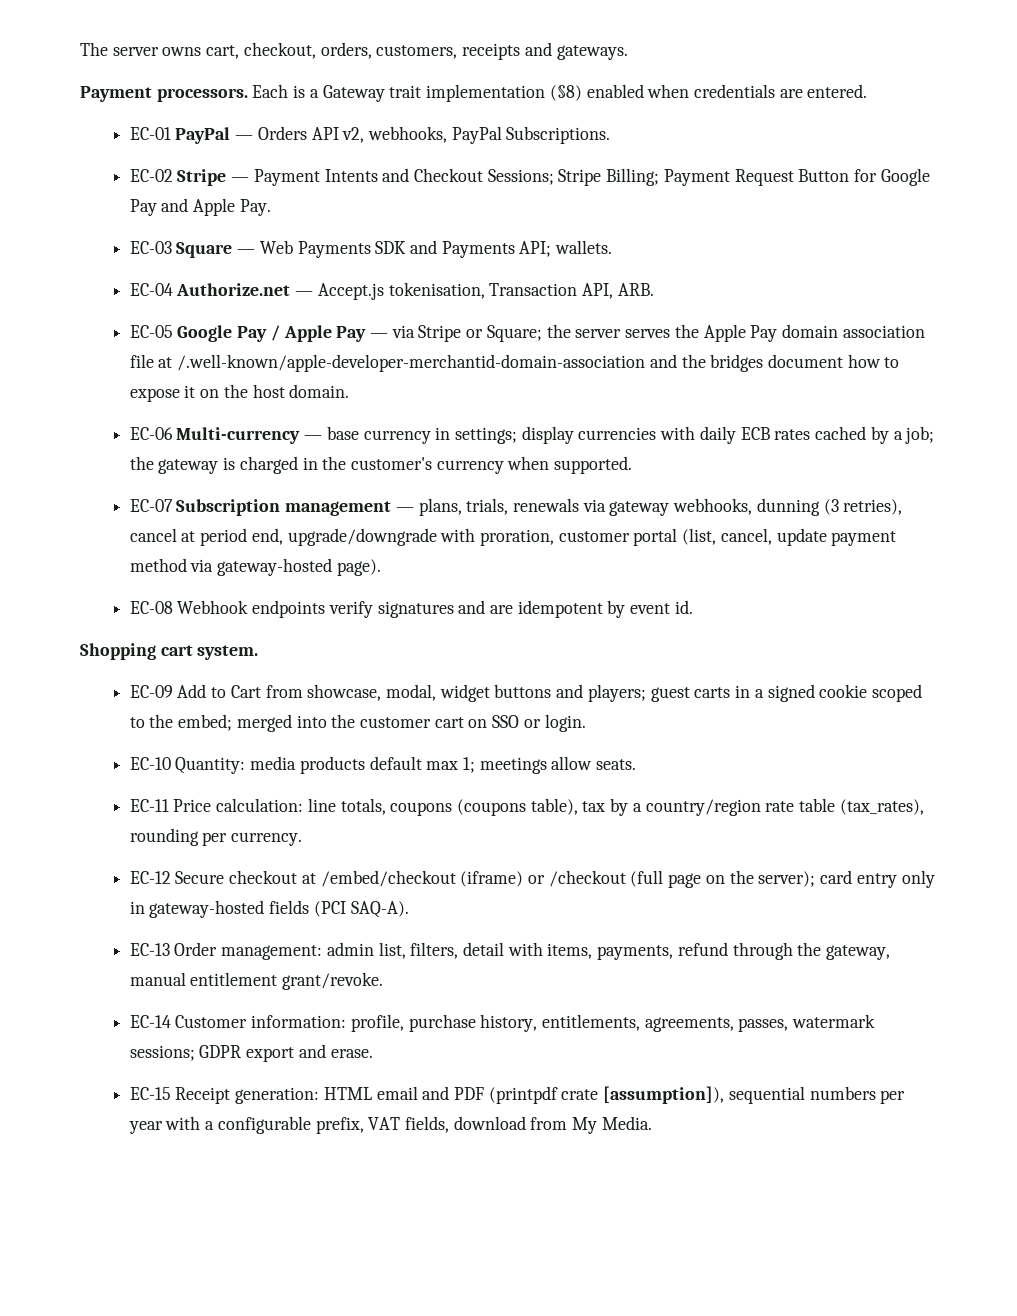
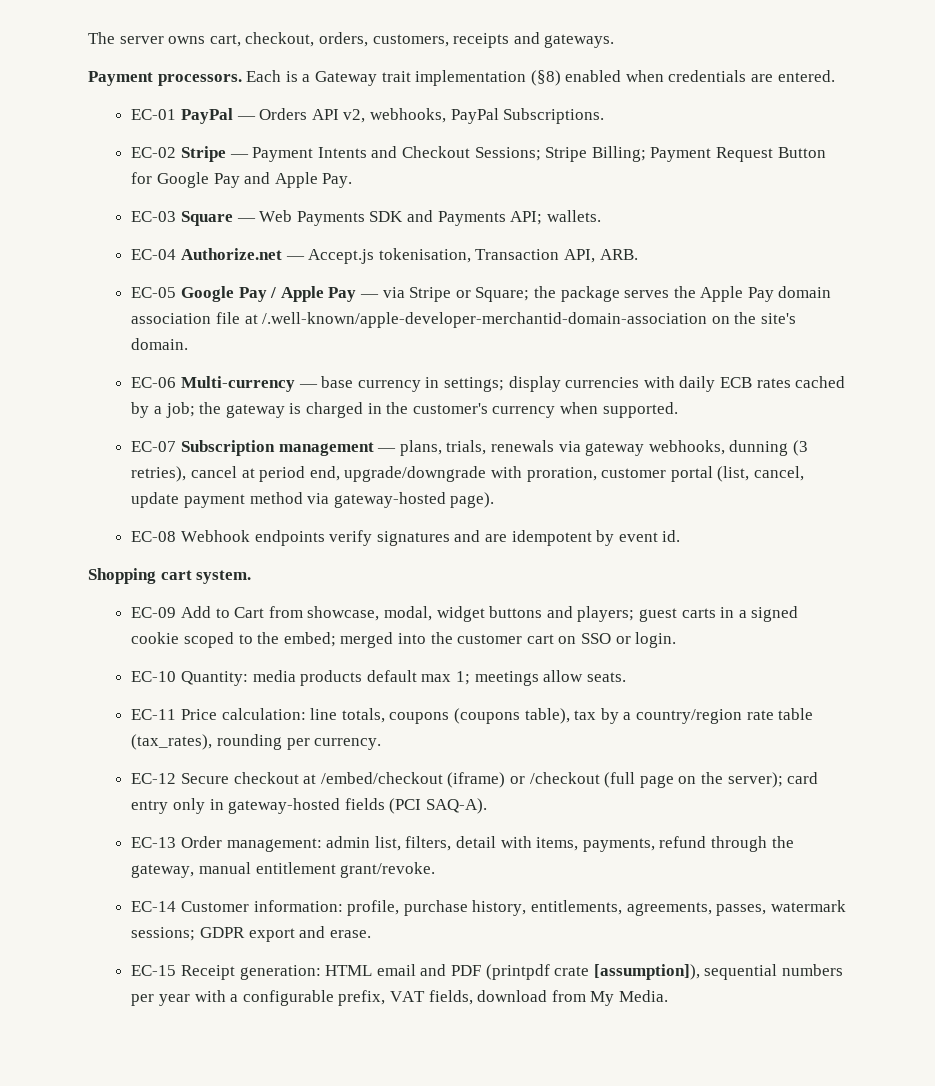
- EC-05 Google Pay / Apple Pay — via Stripe or Square; the server serves the Apple Pay domain association file at /.well-known/apple-developer-merchantid-domain-association and the bridges document how to expose it on the host domain.
+ EC-05 Google Pay / Apple Pay — via Stripe or Square; the package serves the Apple Pay domain association file at /.well-known/apple-developer-merchantid-domain-association on the site's domain.

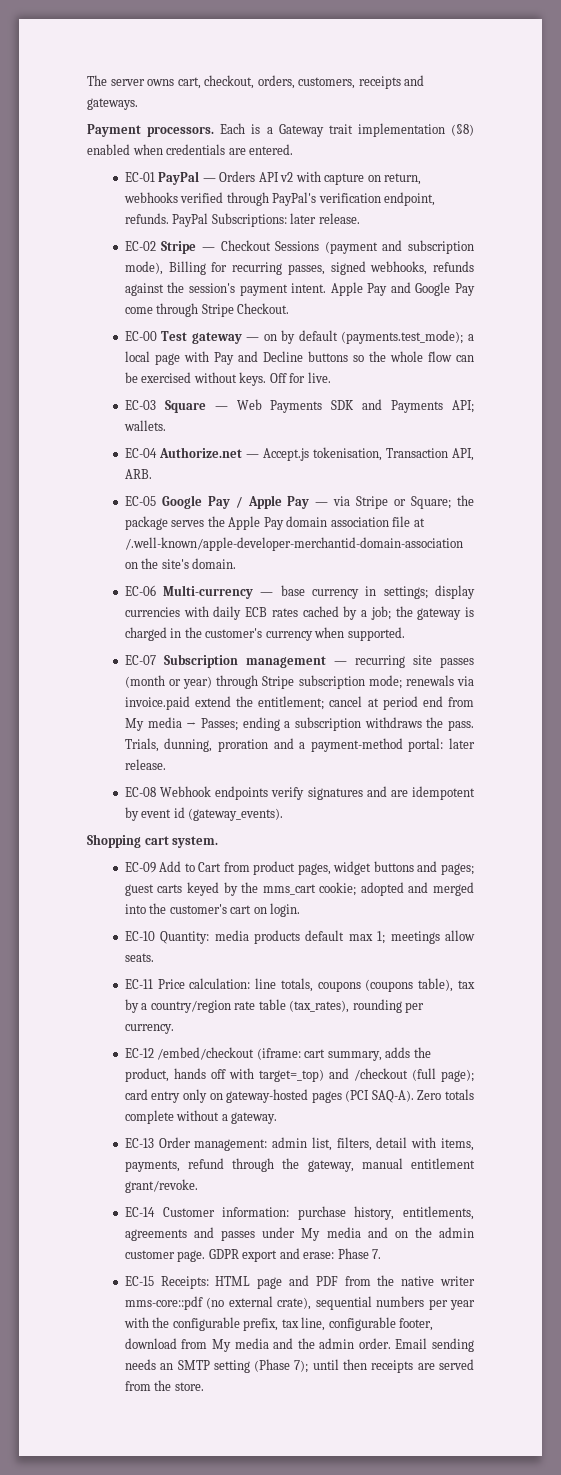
- EC-01 PayPal — Orders API v2, webhooks, PayPal Subscriptions.
- EC-02 Stripe — Payment Intents and Checkout Sessions; Stripe Billing; Payment Request Button for Google Pay and Apple Pay.
+ EC-01 PayPal — Orders API v2 with capture on return, webhooks verified through PayPal's verification endpoint, refunds. PayPal Subscriptions: later release.
+ EC-02 Stripe — Checkout Sessions (payment and subscription mode), Billing for recurring passes, signed webhooks, refunds against the session's payment intent. Apple Pay and Google Pay come through Stripe Checkout.
+ EC-00 Test gateway — on by default (payments.test_mode); a local page with Pay and Decline buttons so the whole flow can be exercised without keys. Off for live.
- EC-07 Subscription management — plans, trials, renewals via gateway webhooks, dunning (3 retries), cancel at period end, upgrade/downgrade with proration, customer portal (list, cancel, update payment method via gateway-hosted page).
+ EC-07 Subscription management — recurring site passes (month or year) through Stripe subscription mode; renewals via invoice.paid extend the entitlement; cancel at period end from My media → Passes; ending a subscription withdraws the pass. Trials, dunning, proration and a payment-method portal: later release.
- EC-08 Webhook endpoints verify signatures and are idempotent by event id.
+ EC-08 Webhook endpoints verify signatures and are idempotent by event id (gateway_events).
- EC-09 Add to Cart from showcase, modal, widget buttons and players; guest carts in a signed cookie scoped to the embed; merged into the customer cart on SSO or login.
+ EC-09 Add to Cart from product pages, widget buttons and pages; guest carts keyed by the mms_cart cookie; adopted and merged into the customer's cart on login.
- EC-12 Secure checkout at /embed/checkout (iframe) or /checkout (full page on the server); card entry only in gateway-hosted fields (PCI SAQ-A).
+ EC-12 /embed/checkout (iframe: cart summary, adds the product, hands off with target=_top) and /checkout (full page); card entry only on gateway-hosted pages (PCI SAQ-A). Zero totals complete without a gateway.
- EC-14 Customer information: profile, purchase history, entitlements, agreements, passes, watermark sessions; GDPR export and erase.
- EC-15 Receipt generation: HTML email and PDF (printpdf crate [assumption]), sequential numbers per year with a configurable prefix, VAT fields, download from My Media.
+ EC-14 Customer information: purchase history, entitlements, agreements and passes under My media and on the admin customer page. GDPR export and erase: Phase 7.
+ EC-15 Receipts: HTML page and PDF from the native writer mms-core::pdf (no external crate), sequential numbers per year with the configurable prefix, tax line, configurable footer, download from My media and the admin order. Email sending needs an SMTP setting (Phase 7); until then receipts are served from the store.

